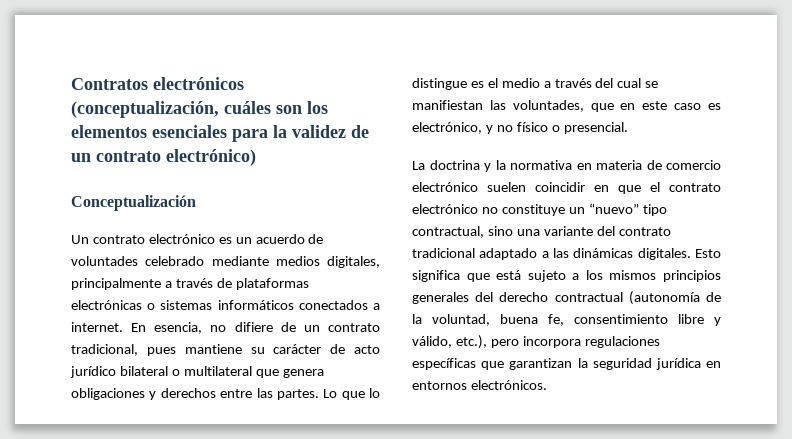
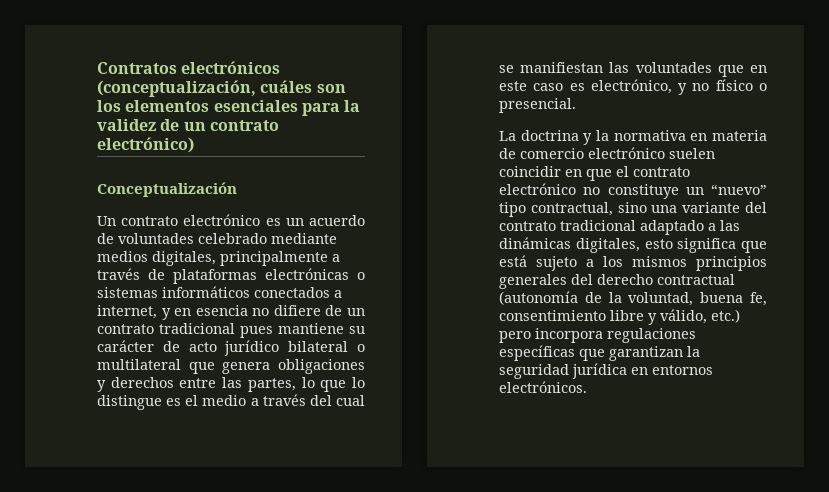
- Un contrato electrónico es un acuerdo de voluntades celebrado mediante medios digitales, principalmente a través de plataformas electrónicas o sistemas informáticos conectados a internet. En esencia, no difiere de un contrato tradicional, pues mantiene su carácter de acto jurídico bilateral o multilateral que genera obligaciones y derechos entre las partes. Lo que lo distingue es el medio a través del cual se manifiestan las voluntades, que en este caso es electrónico, y no físico o presencial.
+ Un contrato electrónico es un acuerdo de voluntades celebrado mediante medios digitales, principalmente a través de plataformas electrónicas o sistemas informáticos conectados a internet, y en esencia no difiere de un contrato tradicional pues mantiene su carácter de acto jurídico bilateral o multilateral que genera obligaciones y derechos entre las partes, lo que lo distingue es el medio a través del cual se manifiestan las voluntades que en este caso es electrónico, y no físico o presencial.
- La doctrina y la normativa en materia de comercio electrónico suelen coincidir en que el contrato electrónico no constituye un “nuevo” tipo contractual, sino una variante del contrato tradicional adaptado a las dinámicas digitales. Esto significa que está sujeto a los mismos principios generales del derecho contractual (autonomía de la voluntad, buena fe, consentimiento libre y válido, etc.), pero incorpora regulaciones específicas que garantizan la seguridad jurídica en entornos electrónicos.
+ La doctrina y la normativa en materia de comercio electrónico suelen coincidir en que el contrato electrónico no constituye un “nuevo” tipo contractual, sino una variante del contrato tradicional adaptado a las dinámicas digitales, esto significa que está sujeto a los mismos principios generales del derecho contractual (autonomía de la voluntad, buena fe, consentimiento libre y válido, etc.) pero incorpora regulaciones específicas que garantizan la seguridad jurídica en entornos electrónicos.

